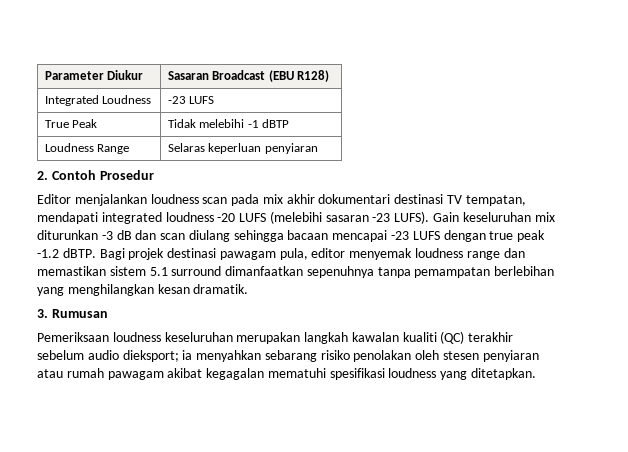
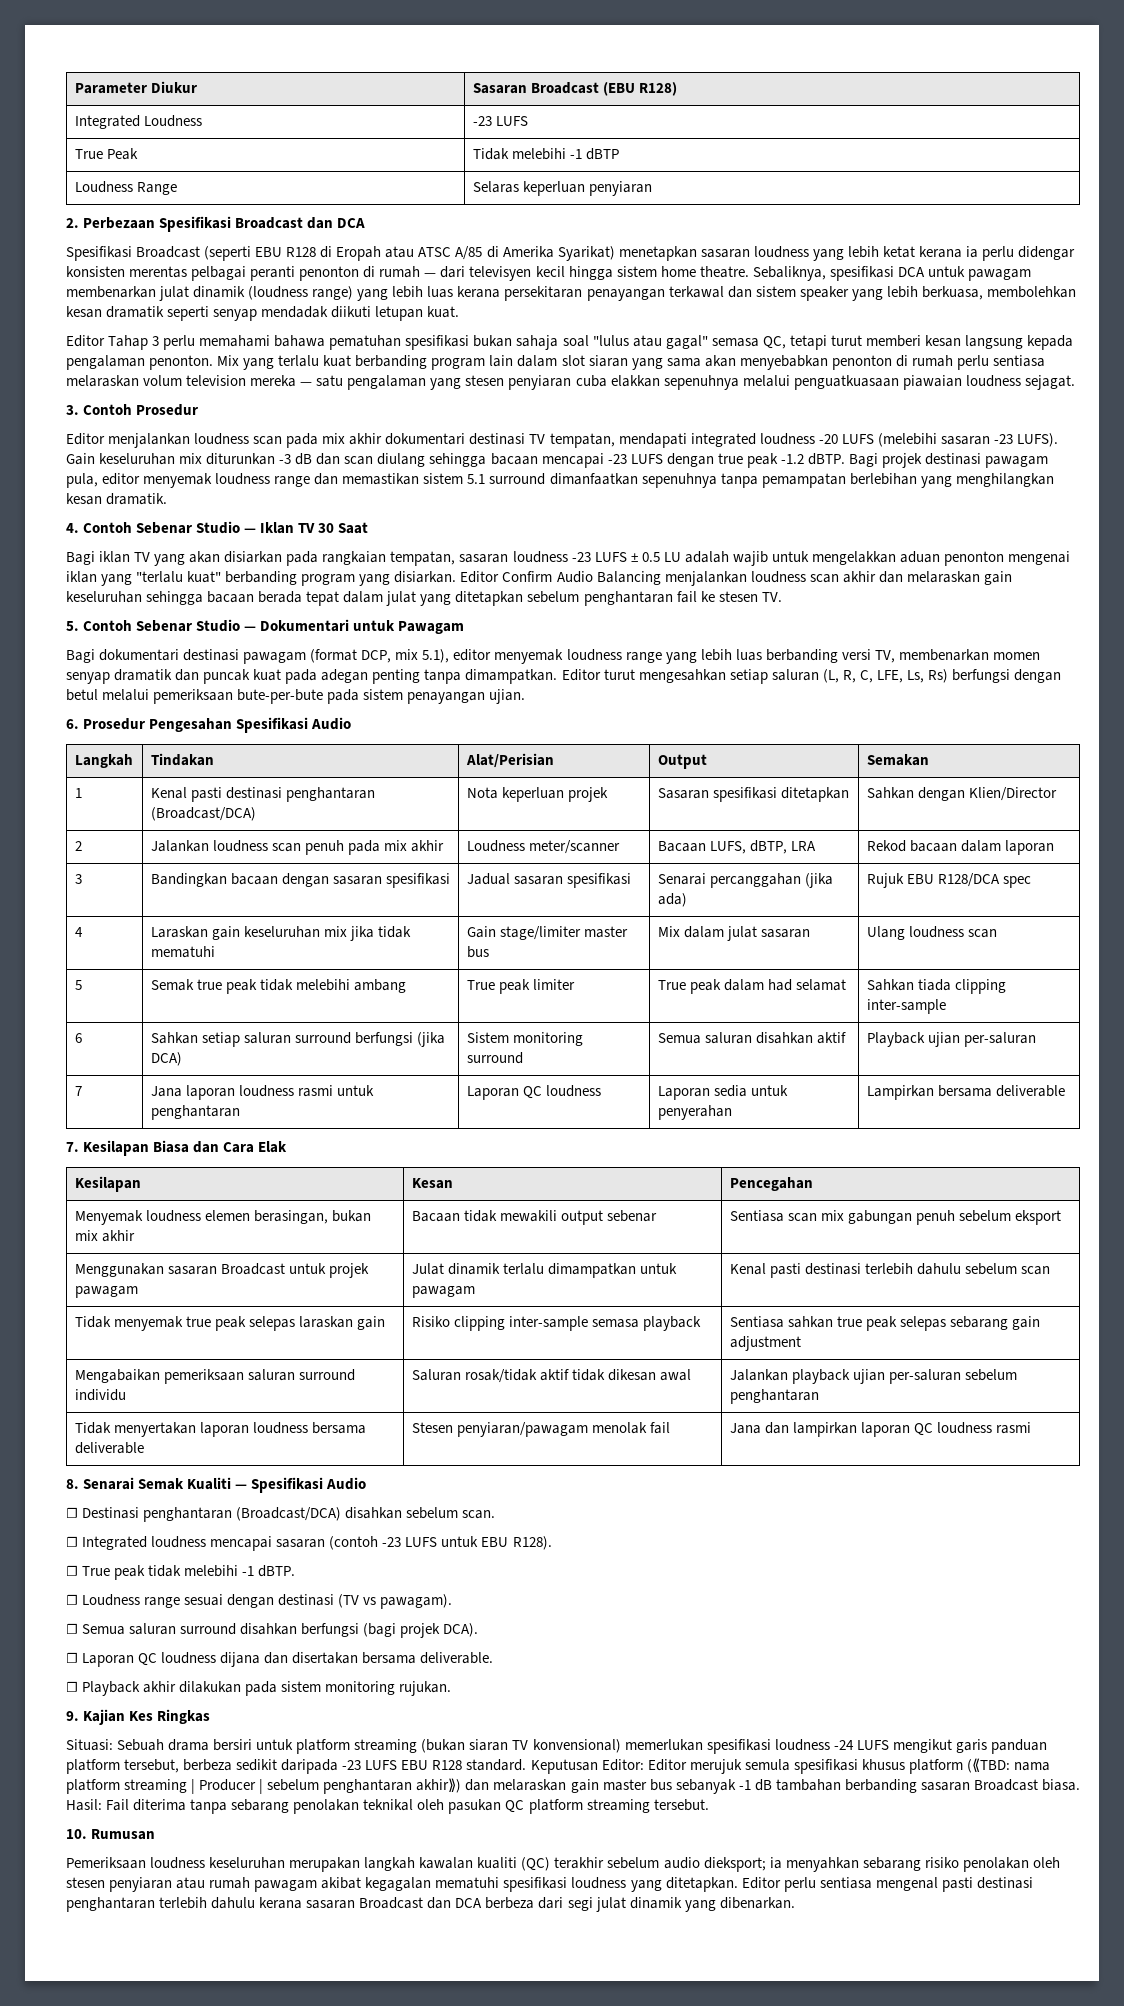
- 2. Contoh Prosedur
+ 2. Perbezaan Spesifikasi Broadcast dan DCA
+ Spesifikasi Broadcast (seperti EBU R128 di Eropah atau ATSC A/85 di Amerika Syarikat) menetapkan sasaran loudness yang lebih ketat kerana ia perlu didengar konsisten merentas pelbagai peranti penonton di rumah — dari televisyen kecil hingga sistem home theatre. Sebaliknya, spesifikasi DCA untuk pawagam membenarkan julat dinamik (loudness range) yang lebih luas kerana persekitaran penayangan terkawal dan sistem speaker yang lebih berkuasa, membolehkan kesan dramatik seperti senyap mendadak diikuti letupan kuat.
+ Editor Tahap 3 perlu memahami bahawa pematuhan spesifikasi bukan sahaja soal "lulus atau gagal" semasa QC, tetapi turut memberi kesan langsung kepada pengalaman penonton. Mix yang terlalu kuat berbanding program lain dalam slot siaran yang sama akan menyebabkan penonton di rumah perlu sentiasa melaraskan volum television mereka — satu pengalaman yang stesen penyiaran cuba elakkan sepenuhnya melalui penguatkuasaan piawaian loudness sejagat.
+ 3. Contoh Prosedur
- 3. Rumusan
+ 4. Contoh Sebenar Studio — Iklan TV 30 Saat
+ Bagi iklan TV yang akan disiarkan pada rangkaian tempatan, sasaran loudness -23 LUFS ± 0.5 LU adalah wajib untuk mengelakkan aduan penonton mengenai iklan yang "terlalu kuat" berbanding program yang disiarkan. Editor Confirm Audio Balancing menjalankan loudness scan akhir dan melaraskan gain keseluruhan sehingga bacaan berada tepat dalam julat yang ditetapkan sebelum penghantaran fail ke stesen TV.
+ 5. Contoh Sebenar Studio — Dokumentari untuk Pawagam
+ Bagi dokumentari destinasi pawagam (format DCP, mix 5.1), editor menyemak loudness range yang lebih luas berbanding versi TV, membenarkan momen senyap dramatik dan puncak kuat pada adegan penting tanpa dimampatkan. Editor turut mengesahkan setiap saluran (L, R, C, LFE, Ls, Rs) berfungsi dengan betul melalui pemeriksaan bute-per-bute pada sistem penayangan ujian.
+ 6. Prosedur Pengesahan Spesifikasi Audio
+ Langkah | Tindakan | Alat/Perisian | Output | Semakan
+ 1 | Kenal pasti destinasi penghantaran (Broadcast/DCA) | Nota keperluan projek | Sasaran spesifikasi ditetapkan | Sahkan dengan Klien/Director
+ 2 | Jalankan loudness scan penuh pada mix akhir | Loudness meter/scanner | Bacaan LUFS, dBTP, LRA | Rekod bacaan dalam laporan
+ 3 | Bandingkan bacaan dengan sasaran spesifikasi | Jadual sasaran spesifikasi | Senarai percanggahan (jika ada) | Rujuk EBU R128/DCA spec
+ 4 | Laraskan gain keseluruhan mix jika tidak mematuhi | Gain stage/limiter master bus | Mix dalam julat sasaran | Ulang loudness scan
+ 5 | Semak true peak tidak melebihi ambang | True peak limiter | True peak dalam had selamat | Sahkan tiada clipping inter-sample
+ 6 | Sahkan setiap saluran surround berfungsi (jika DCA) | Sistem monitoring surround | Semua saluran disahkan aktif | Playback ujian per-saluran
+ 7 | Jana laporan loudness rasmi untuk penghantaran | Laporan QC loudness | Laporan sedia untuk penyerahan | Lampirkan bersama deliverable
+ 7. Kesilapan Biasa dan Cara Elak
+ Kesilapan | Kesan | Pencegahan
+ Menyemak loudness elemen berasingan, bukan mix akhir | Bacaan tidak mewakili output sebenar | Sentiasa scan mix gabungan penuh sebelum eksport
+ Menggunakan sasaran Broadcast untuk projek pawagam | Julat dinamik terlalu dimampatkan untuk pawagam | Kenal pasti destinasi terlebih dahulu sebelum scan
+ Tidak menyemak true peak selepas laraskan gain | Risiko clipping inter-sample semasa playback | Sentiasa sahkan true peak selepas sebarang gain adjustment
+ Mengabaikan pemeriksaan saluran surround individu | Saluran rosak/tidak aktif tidak dikesan awal | Jalankan playback ujian per-saluran sebelum penghantaran
+ Tidak menyertakan laporan loudness bersama deliverable | Stesen penyiaran/pawagam menolak fail | Jana dan lampirkan laporan QC loudness rasmi
+ 8. Senarai Semak Kualiti — Spesifikasi Audio
+ ☐ Destinasi penghantaran (Broadcast/DCA) disahkan sebelum scan.
+ ☐ Integrated loudness mencapai sasaran (contoh -23 LUFS untuk EBU R128).
+ ☐ True peak tidak melebihi -1 dBTP.
+ ☐ Loudness range sesuai dengan destinasi (TV vs pawagam).
+ ☐ Semua saluran surround disahkan berfungsi (bagi projek DCA).
+ ☐ Laporan QC loudness dijana dan disertakan bersama deliverable.
+ ☐ Playback akhir dilakukan pada sistem monitoring rujukan.
+ 9. Kajian Kes Ringkas
+ Situasi: Sebuah drama bersiri untuk platform streaming (bukan siaran TV konvensional) memerlukan spesifikasi loudness -24 LUFS mengikut garis panduan platform tersebut, berbeza sedikit daripada -23 LUFS EBU R128 standard. Keputusan Editor: Editor merujuk semula spesifikasi khusus platform (⟪TBD: nama platform streaming | Producer | sebelum penghantaran akhir⟫) dan melaraskan gain master bus sebanyak -1 dB tambahan berbanding sasaran Broadcast biasa. Hasil: Fail diterima tanpa sebarang penolakan teknikal oleh pasukan QC platform streaming tersebut.
+ 10. Rumusan
+ Editor perlu sentiasa mengenal pasti destinasi penghantaran terlebih dahulu kerana sasaran Broadcast dan DCA berbeza dari segi julat dinamik yang dibenarkan.

